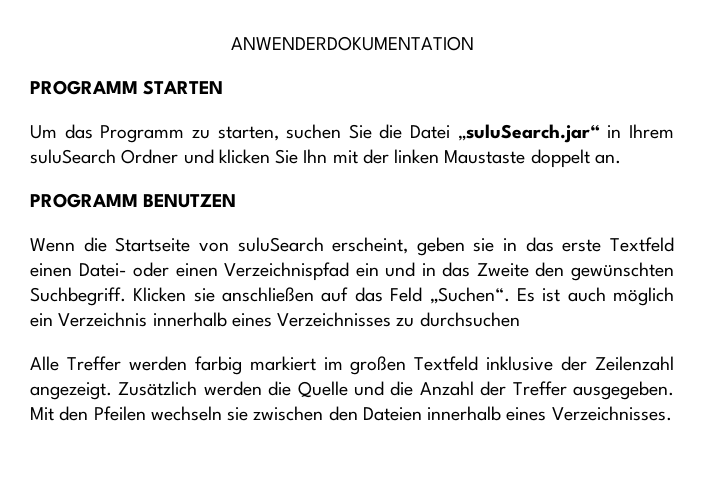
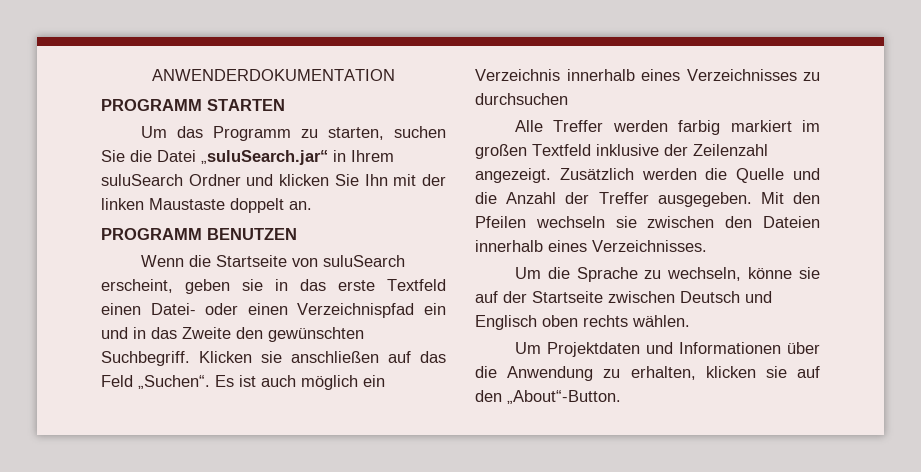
+ Um die Sprache zu wechseln, könne sie auf der Startseite zwischen Deutsch und Englisch oben rechts wählen.
+ Um Projektdaten und Informationen über die Anwendung zu erhalten, klicken sie auf den „About“-Button.

